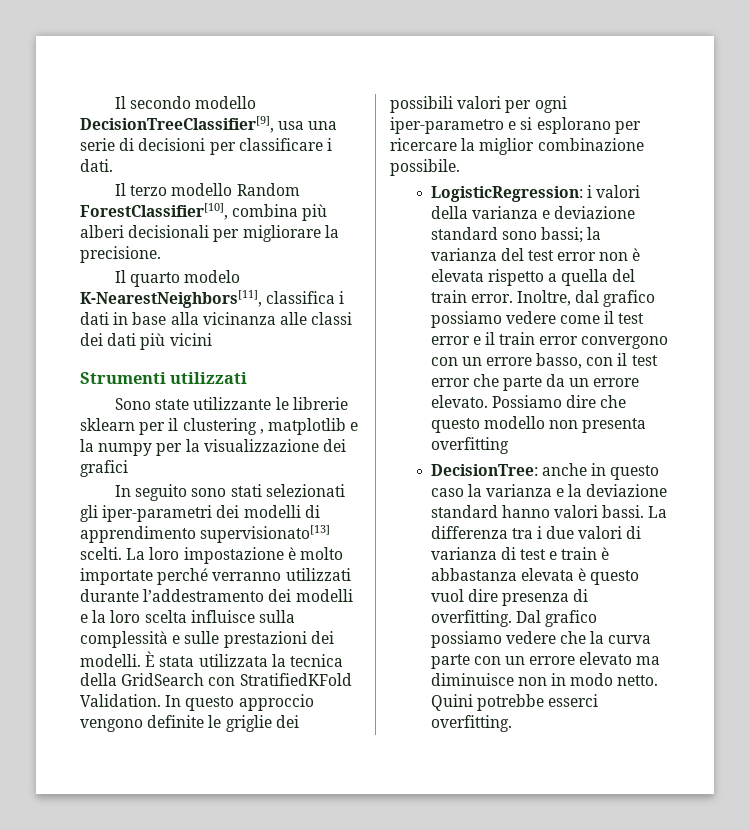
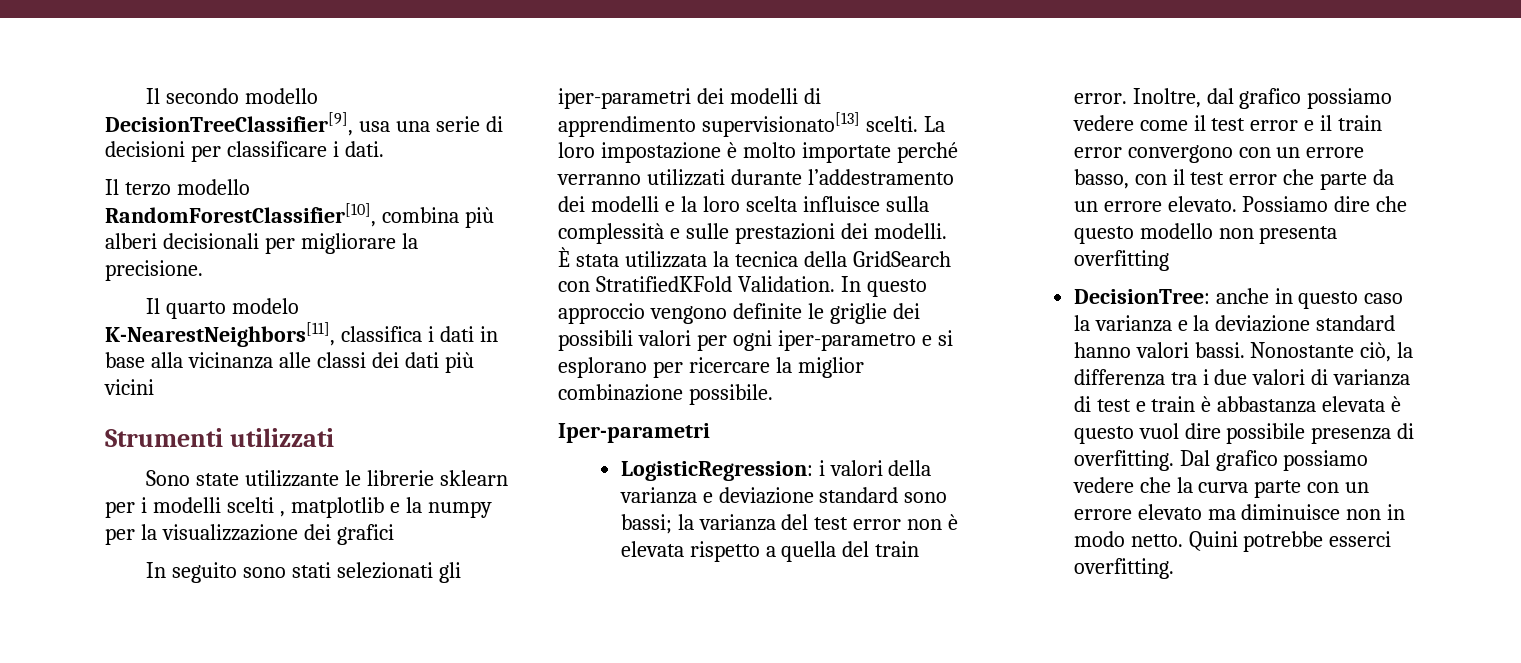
- Il terzo modello Random ForestClassifier[10], combina più alberi decisionali per migliorare la precisione.
+ Il terzo modello RandomForestClassifier[10], combina più alberi decisionali per migliorare la precisione.
- Sono state utilizzante le librerie sklearn per il clustering , matplotlib e la numpy per la visualizzazione dei grafici
+ Sono state utilizzante le librerie sklearn per i modelli scelti , matplotlib e la numpy per la visualizzazione dei grafici
+ Iper-parametri
- La differenza tra i due valori di varianza di test e train è abbastanza elevata è questo vuol dire presenza di overfitting.
+ Nonostante ciò, la differenza tra i due valori di varianza di test e train è abbastanza elevata è questo vuol dire possibile presenza di overfitting.

